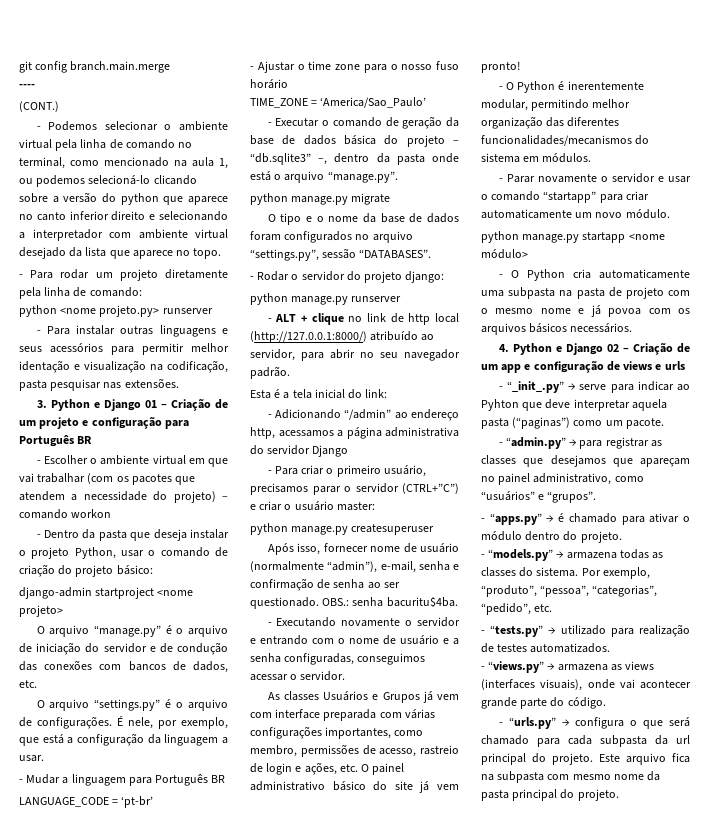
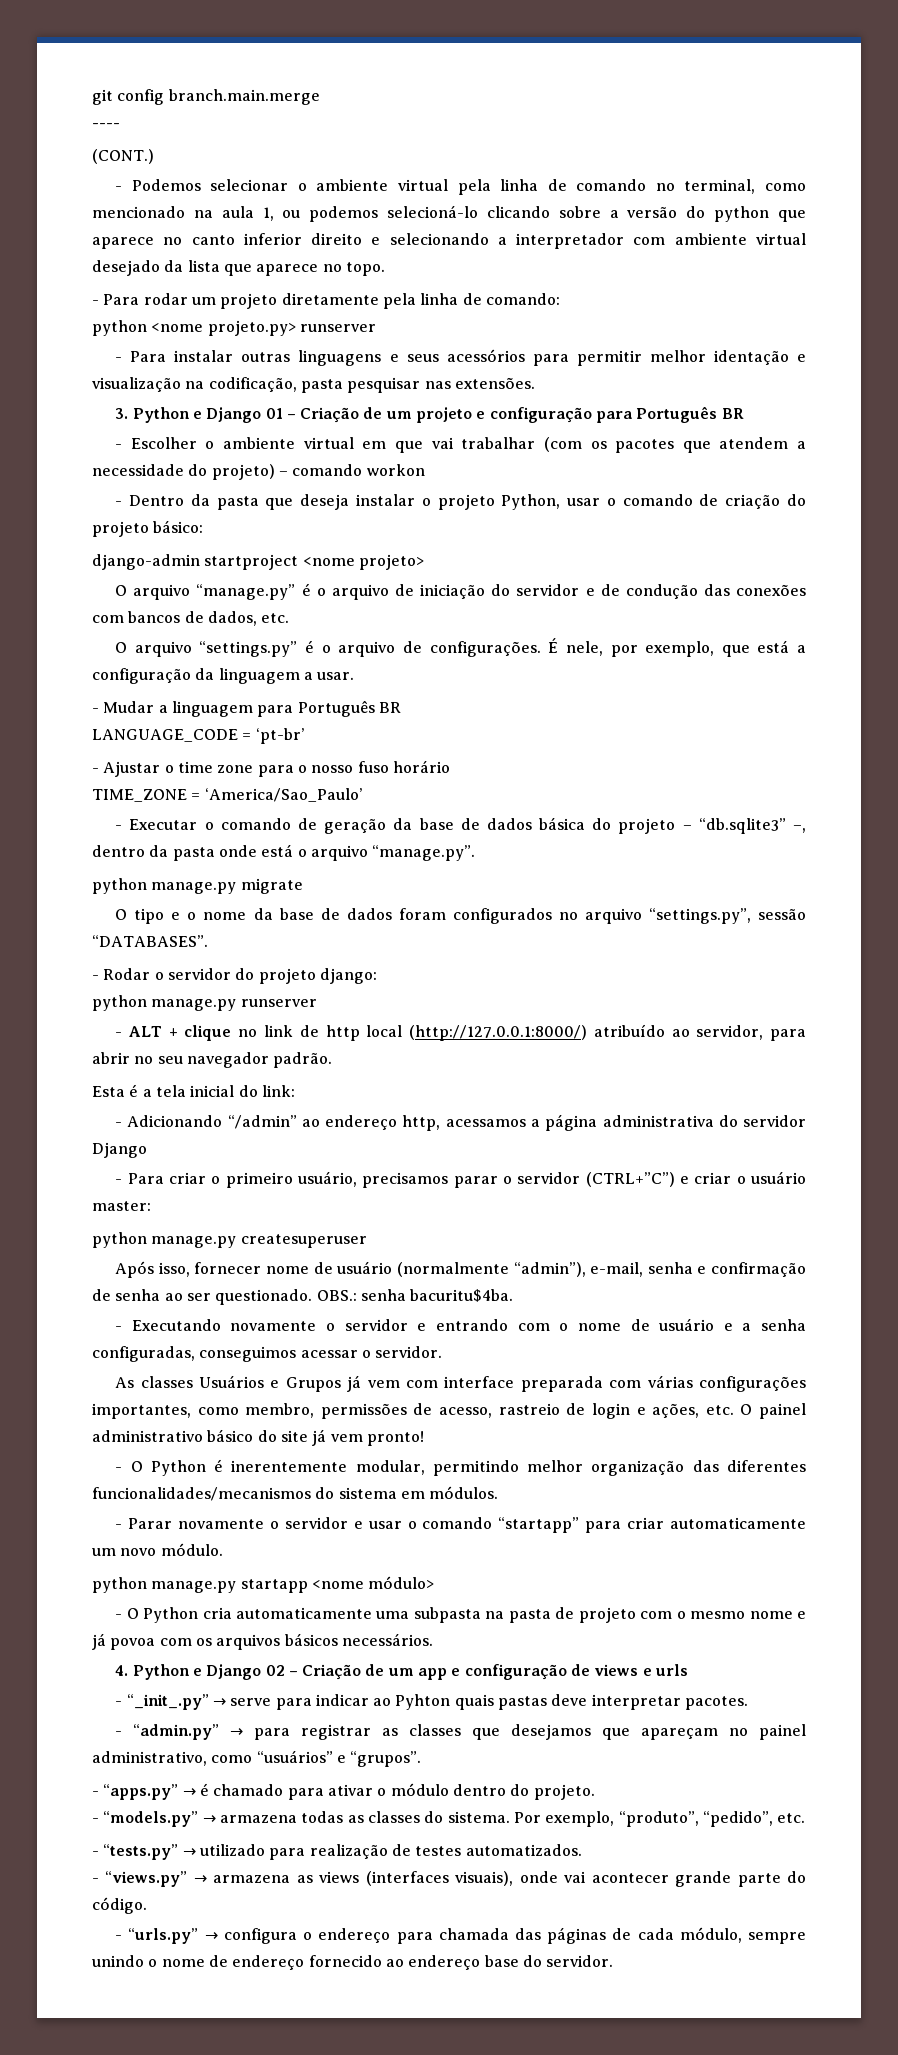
- - “_init_.py” → serve para indicar ao Pyhton que deve interpretar aquela pasta (“paginas”) como um pacote.
+ - “_init_.py” → serve para indicar ao Pyhton quais pastas deve interpretar pacotes.
- Por exemplo, “produto”, “pessoa”, “categorias”, “pedido”, etc.
+ Por exemplo, “produto”, “pedido”, etc.
- - “urls.py” → configura o que será chamado para cada subpasta da url principal do projeto. Este arquivo fica na subpasta com mesmo nome da pasta principal do projeto.
+ - “urls.py” → configura o endereço para chamada das páginas de cada módulo, sempre unindo o nome de endereço fornecido ao endereço base do servidor.

